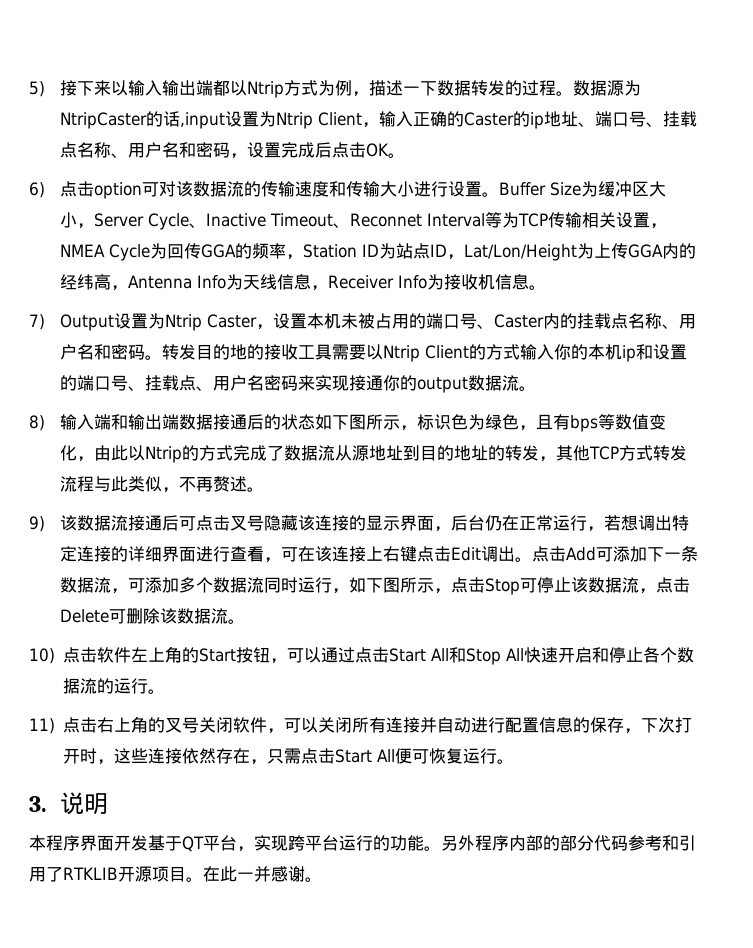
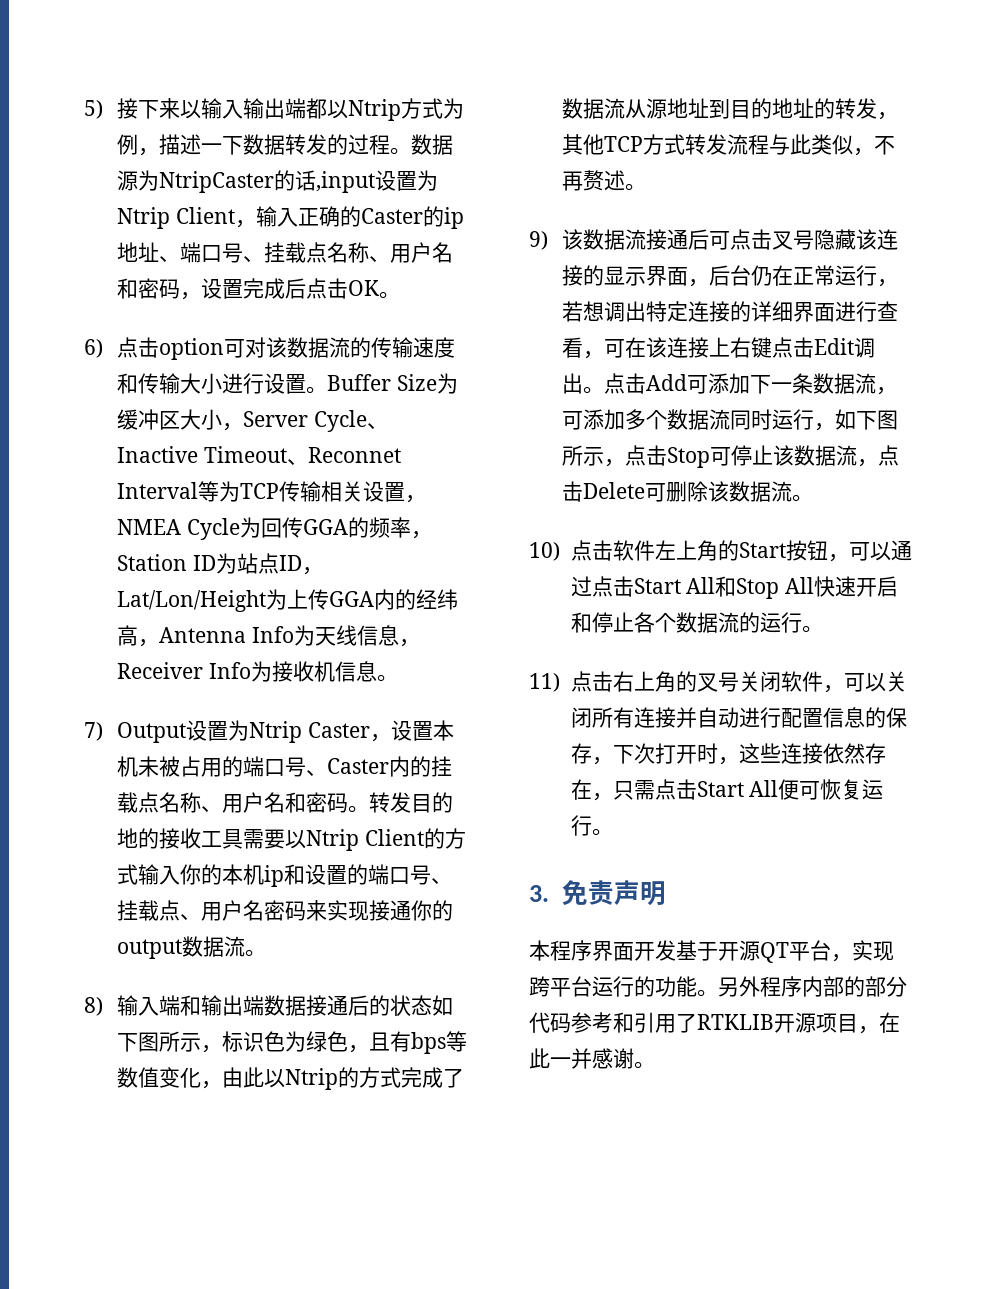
- 3.说明
+ 3.免责声明
- 本程序界面开发基于QT平台，实现跨平台运行的功能。
+ 本程序界面开发基于开源QT平台，实现跨平台运行的功能。
- 另外程序内部的部分代码参考和引用了RTKLIB开源项目。在此一并感谢。
+ 另外程序内部的部分代码参考和引用了RTKLIB开源项目，在此一并感谢。

